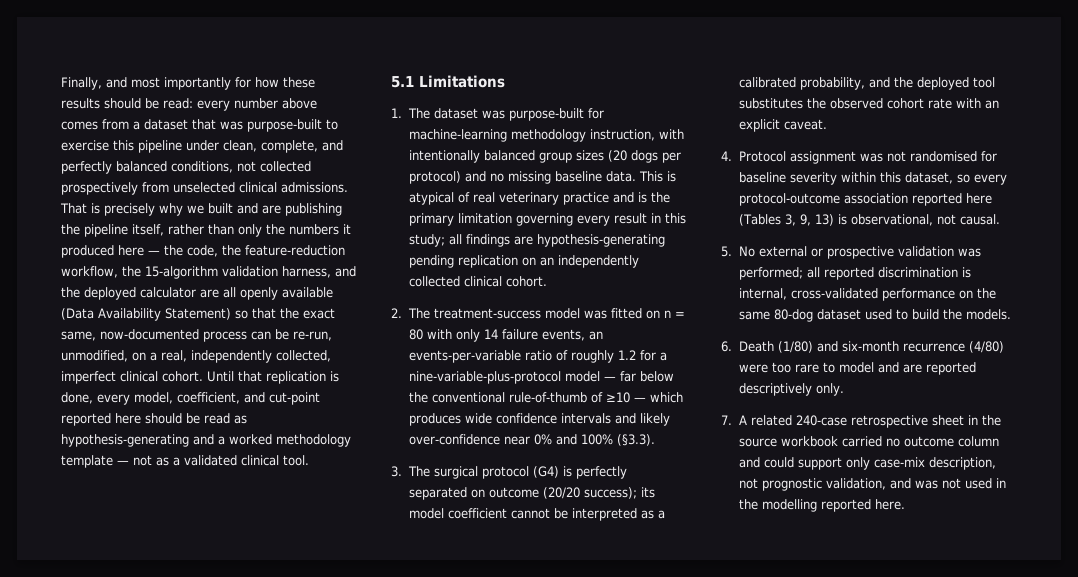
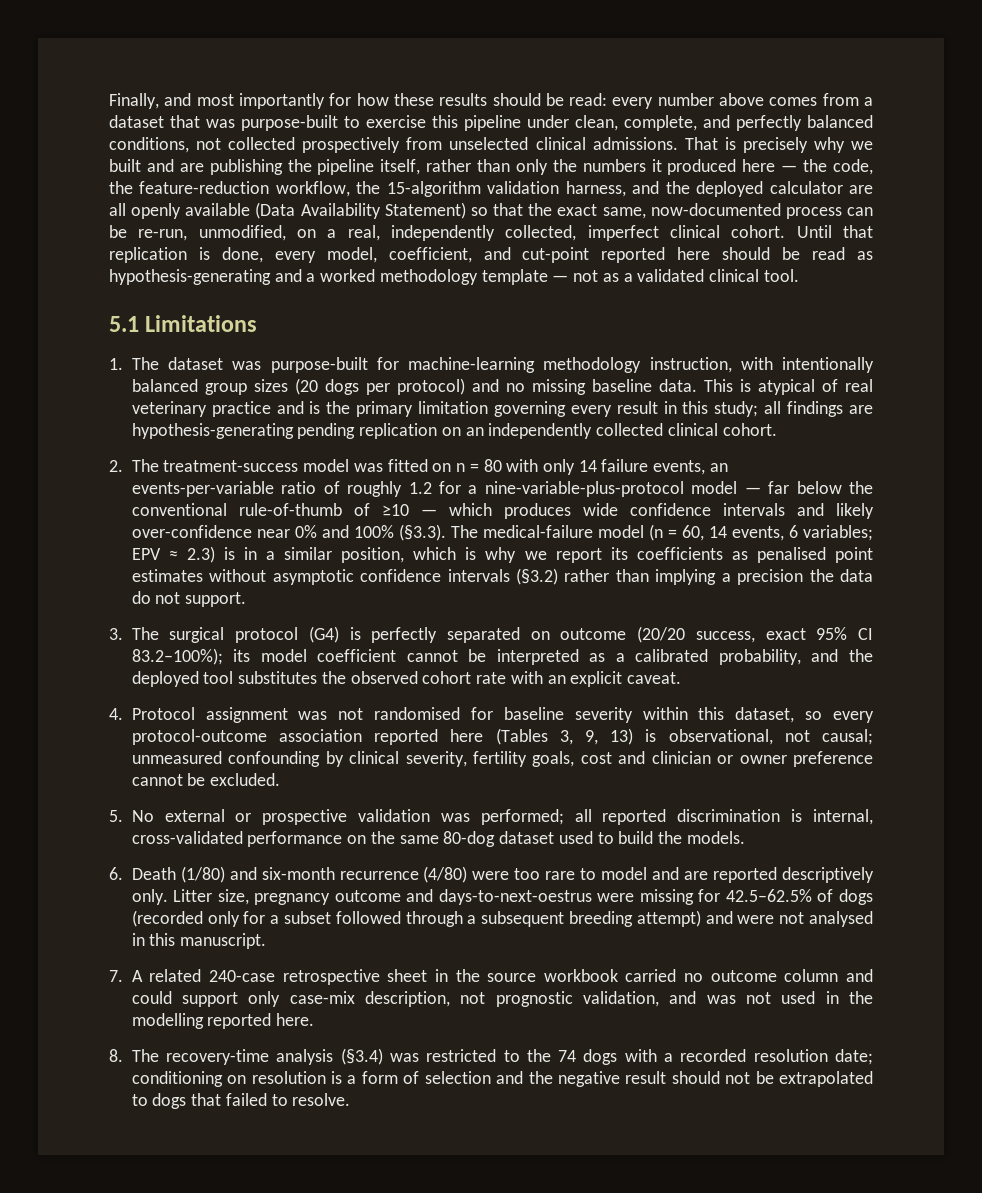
- 2. The treatment-success model was fitted on n = 80 with only 14 failure events, an events-per-variable ratio of roughly 1.2 for a nine-variable-plus-protocol model — far below the conventional rule-of-thumb of ≥10 — which produces wide confidence intervals and likely over-confidence near 0% and 100% (§3.3).
+ 2. The treatment-success model was fitted on n = 80 with only 14 failure events, an events-per-variable ratio of roughly 1.2 for a nine-variable-plus-protocol model — far below the conventional rule-of-thumb of ≥10 — which produces wide confidence intervals and likely over-confidence near 0% and 100% (§3.3). The medical-failure model (n = 60, 14 events, 6 variables; EPV ≈ 2.3) is in a similar position, which is why we report its coefficients as penalised point estimates without asymptotic confidence intervals (§3.2) rather than implying a precision the data do not support.
- 3. The surgical protocol (G4) is perfectly separated on outcome (20/20 success); its model coefficient cannot be interpreted as a calibrated probability, and the deployed tool substitutes the observed cohort rate with an explicit caveat.
+ 3. The surgical protocol (G4) is perfectly separated on outcome (20/20 success, exact 95% CI 83.2–100%); its model coefficient cannot be interpreted as a calibrated probability, and the deployed tool substitutes the observed cohort rate with an explicit caveat.
- 4. Protocol assignment was not randomised for baseline severity within this dataset, so every protocol-outcome association reported here (Tables 3, 9, 13) is observational, not causal.
+ 4. Protocol assignment was not randomised for baseline severity within this dataset, so every protocol-outcome association reported here (Tables 3, 9, 13) is observational, not causal; unmeasured confounding by clinical severity, fertility goals, cost and clinician or owner preference cannot be excluded.
+ Litter size, pregnancy outcome and days-to-next-oestrus were missing for 42.5–62.5% of dogs (recorded only for a subset followed through a subsequent breeding attempt) and were not analysed in this manuscript.
+ 8. The recovery-time analysis (§3.4) was restricted to the 74 dogs with a recorded resolution date; conditioning on resolution is a form of selection and the negative result should not be extrapolated to dogs that failed to resolve.

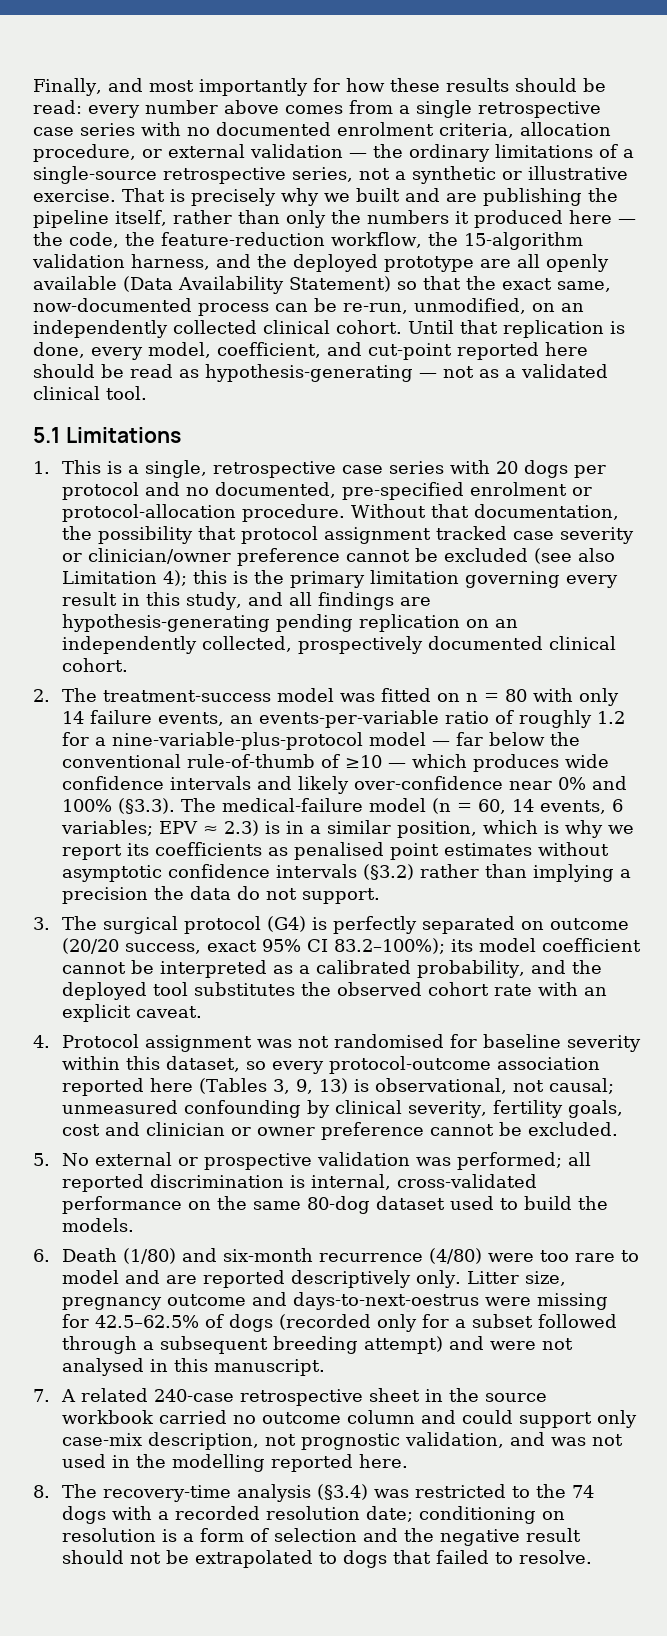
- Finally, and most importantly for how these results should be read: every number above comes from a dataset that was purpose-built to exercise this pipeline under clean, complete, and perfectly balanced conditions, not collected prospectively from unselected clinical admissions.
+ Finally, and most importantly for how these results should be read: every number above comes from a single retrospective case series with no documented enrolment criteria, allocation procedure, or external validation — the ordinary limitations of a single-source retrospective series, not a synthetic or illustrative exercise.
- That is precisely why we built and are publishing the pipeline itself, rather than only the numbers it produced here — the code, the feature-reduction workflow, the 15-algorithm validation harness, and the deployed calculator are all openly available (Data Availability Statement) so that the exact same, now-documented process can be re-run, unmodified, on a real, independently collected, imperfect clinical cohort.
+ That is precisely why we built and are publishing the pipeline itself, rather than only the numbers it produced here — the code, the feature-reduction workflow, the 15-algorithm validation harness, and the deployed prototype are all openly available (Data Availability Statement) so that the exact same, now-documented process can be re-run, unmodified, on an independently collected clinical cohort.
- Until that replication is done, every model, coefficient, and cut-point reported here should be read as hypothesis-generating and a worked methodology template — not as a validated clinical tool.
+ Until that replication is done, every model, coefficient, and cut-point reported here should be read as hypothesis-generating — not as a validated clinical tool.
- 1. The dataset was purpose-built for machine-learning methodology instruction, with intentionally balanced group sizes (20 dogs per protocol) and no missing baseline data. This is atypical of real veterinary practice and is the primary limitation governing every result in this study; all findings are hypothesis-generating pending replication on an independently collected clinical cohort.
+ 1. This is a single, retrospective case series with 20 dogs per protocol and no documented, pre-specified enrolment or protocol-allocation procedure. Without that documentation, the possibility that protocol assignment tracked case severity or clinician/owner preference cannot be excluded (see also Limitation 4); this is the primary limitation governing every result in this study, and all findings are hypothesis-generating pending replication on an independently collected, prospectively documented clinical cohort.

